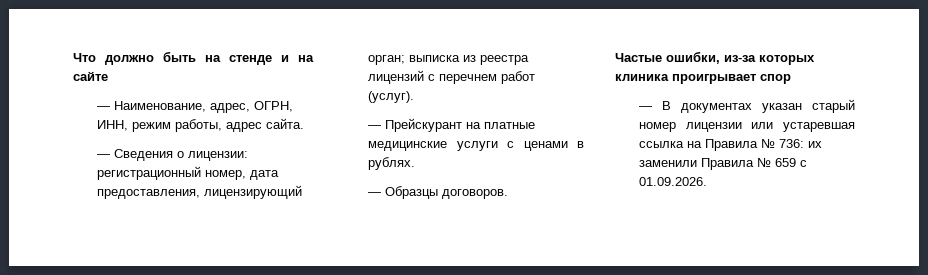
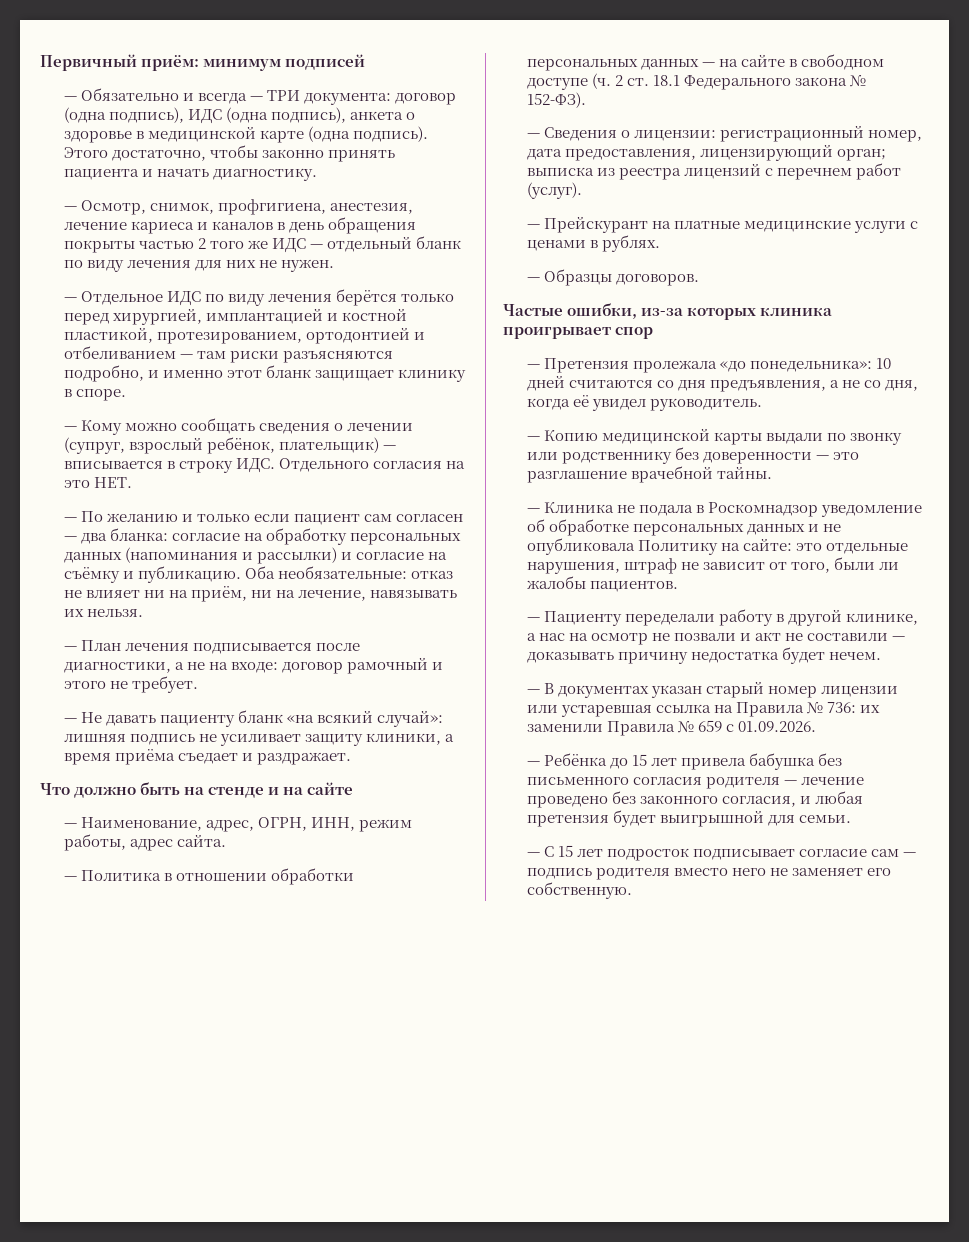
+ Первичный приём: минимум подписей
+ — Обязательно и всегда — ТРИ документа: договор (одна подпись), ИДС (одна подпись), анкета о здоровье в медицинской карте (одна подпись). Этого достаточно, чтобы законно принять пациента и начать диагностику.
+ — Осмотр, снимок, профгигиена, анестезия, лечение кариеса и каналов в день обращения покрыты частью 2 того же ИДС — отдельный бланк по виду лечения для них не нужен.
+ — Отдельное ИДС по виду лечения берётся только перед хирургией, имплантацией и костной пластикой, протезированием, ортодонтией и отбеливанием — там риски разъясняются подробно, и именно этот бланк защищает клинику в споре.
+ — Кому можно сообщать сведения о лечении (супруг, взрослый ребёнок, плательщик) — вписывается в строку ИДС. Отдельного согласия на это НЕТ.
+ — По желанию и только если пациент сам согласен — два бланка: согласие на обработку персональных данных (напоминания и рассылки) и согласие на съёмку и публикацию. Оба необязательные: отказ не влияет ни на приём, ни на лечение, навязывать их нельзя.
+ — План лечения подписывается после диагностики, а не на входе: договор рамочный и этого не требует.
+ — Не давать пациенту бланк «на всякий случай»: лишняя подпись не усиливает защиту клиники, а время приёма съедает и раздражает.
+ — Политика в отношении обработки персональных данных — на сайте в свободном доступе (ч. 2 ст. 18.1 Федерального закона № 152-ФЗ).
+ — Претензия пролежала «до понедельника»: 10 дней считаются со дня предъявления, а не со дня, когда её увидел руководитель.
+ — Копию медицинской карты выдали по звонку или родственнику без доверенности — это разглашение врачебной тайны.
+ — Клиника не подала в Роскомнадзор уведомление об обработке персональных данных и не опубликовала Политику на сайте: это отдельные нарушения, штраф не зависит от того, были ли жалобы пациентов.
+ — Пациенту переделали работу в другой клинике, а нас на осмотр не позвали и акт не составили — доказывать причину недостатка будет нечем.
+ — Ребёнка до 15 лет привела бабушка без письменного согласия родителя — лечение проведено без законного согласия, и любая претензия будет выигрышной для семьи.
+ — С 15 лет подросток подписывает согласие сам — подпись родителя вместо него не заменяет его собственную.

